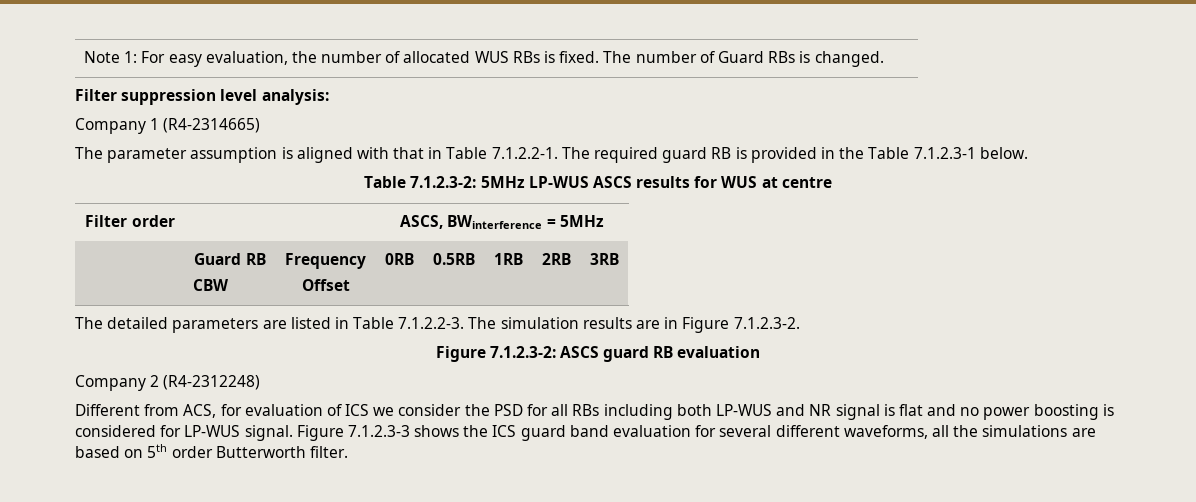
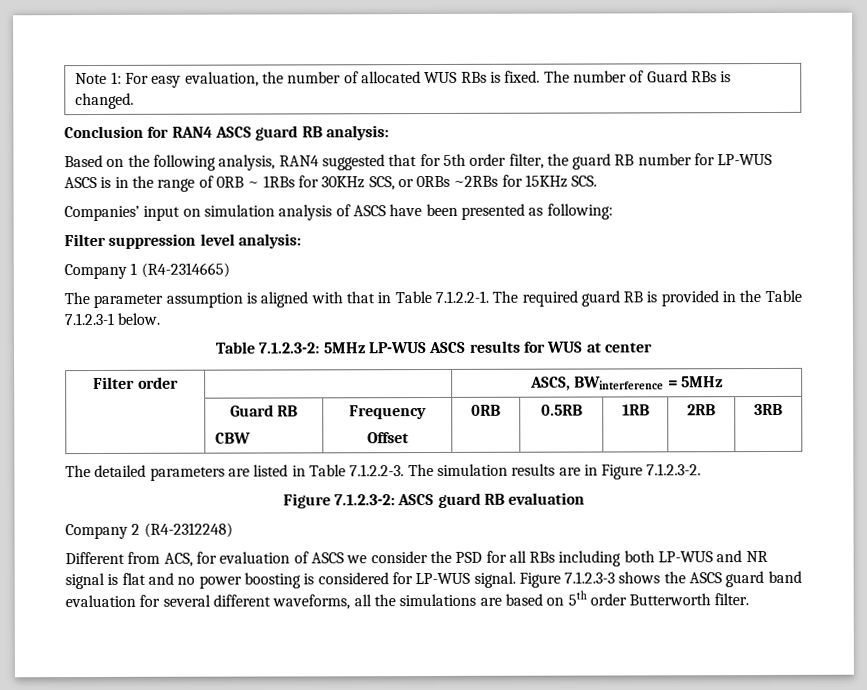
+ Conclusion for RAN4 ASCS guard RB analysis:
+ Based on the following analysis, RAN4 suggested that for 5th order filter, the guard RB number for LP-WUS ASCS is in the range of 0RB ~ 1RBs for 30KHz SCS, or 0RBs ~2RBs for 15KHz SCS.
+ Companies’ input on simulation analysis of ASCS have been presented as following:
- Table 7.1.2.3-2: 5MHz LP-WUS ASCS results for WUS at centre
+ Table 7.1.2.3-2: 5MHz LP-WUS ASCS results for WUS at center
- Different from ACS, for evaluation of ICS we consider the PSD for all RBs including both LP-WUS and NR signal is flat and no power boosting is considered for LP-WUS signal.
+ Different from ACS, for evaluation of ASCS we consider the PSD for all RBs including both LP-WUS and NR signal is flat and no power boosting is considered for LP-WUS signal.
- Figure 7.1.2.3-3 shows the ICS guard band evaluation for several different waveforms, all the simulations are based on 5th order Butterworth filter.
+ Figure 7.1.2.3-3 shows the ASCS guard band evaluation for several different waveforms, all the simulations are based on 5th order Butterworth filter.

